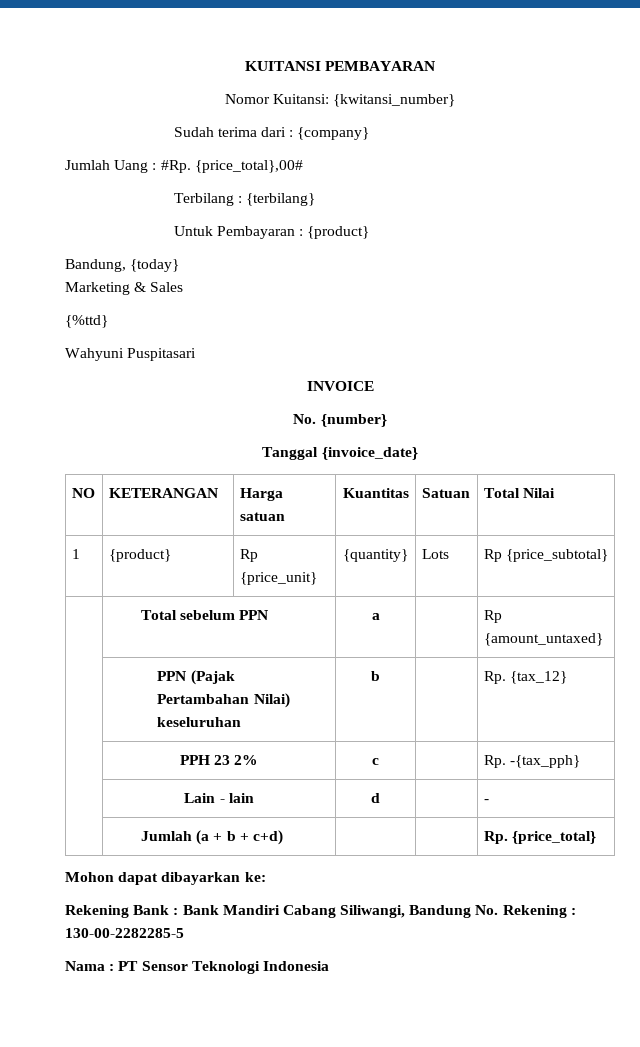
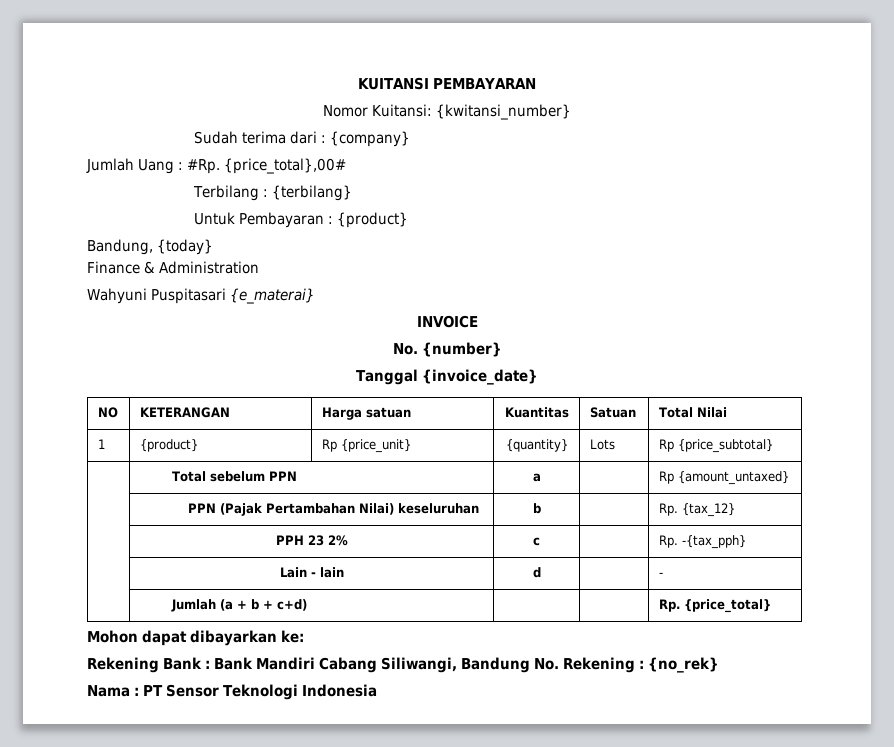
- Marketing & Sales
- {%ttd}
+ Finance & Administration
- Wahyuni Puspitasari
+ Wahyuni Puspitasari {e_materai}
- Rekening Bank : Bank Mandiri Cabang Siliwangi, Bandung No. Rekening : 130-00-2282285-5
+ Rekening Bank : Bank Mandiri Cabang Siliwangi, Bandung No. Rekening : {no_rek}

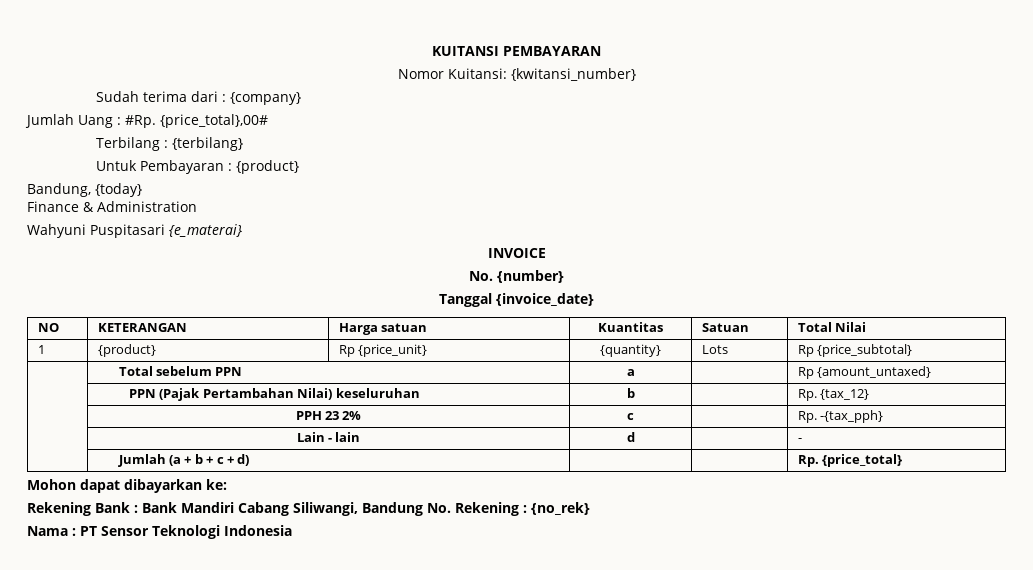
- | Jumlah (a + b + c+d) | | | Rp. {price_total}
+ | Jumlah (a + b + c + d) | | | Rp. {price_total}

